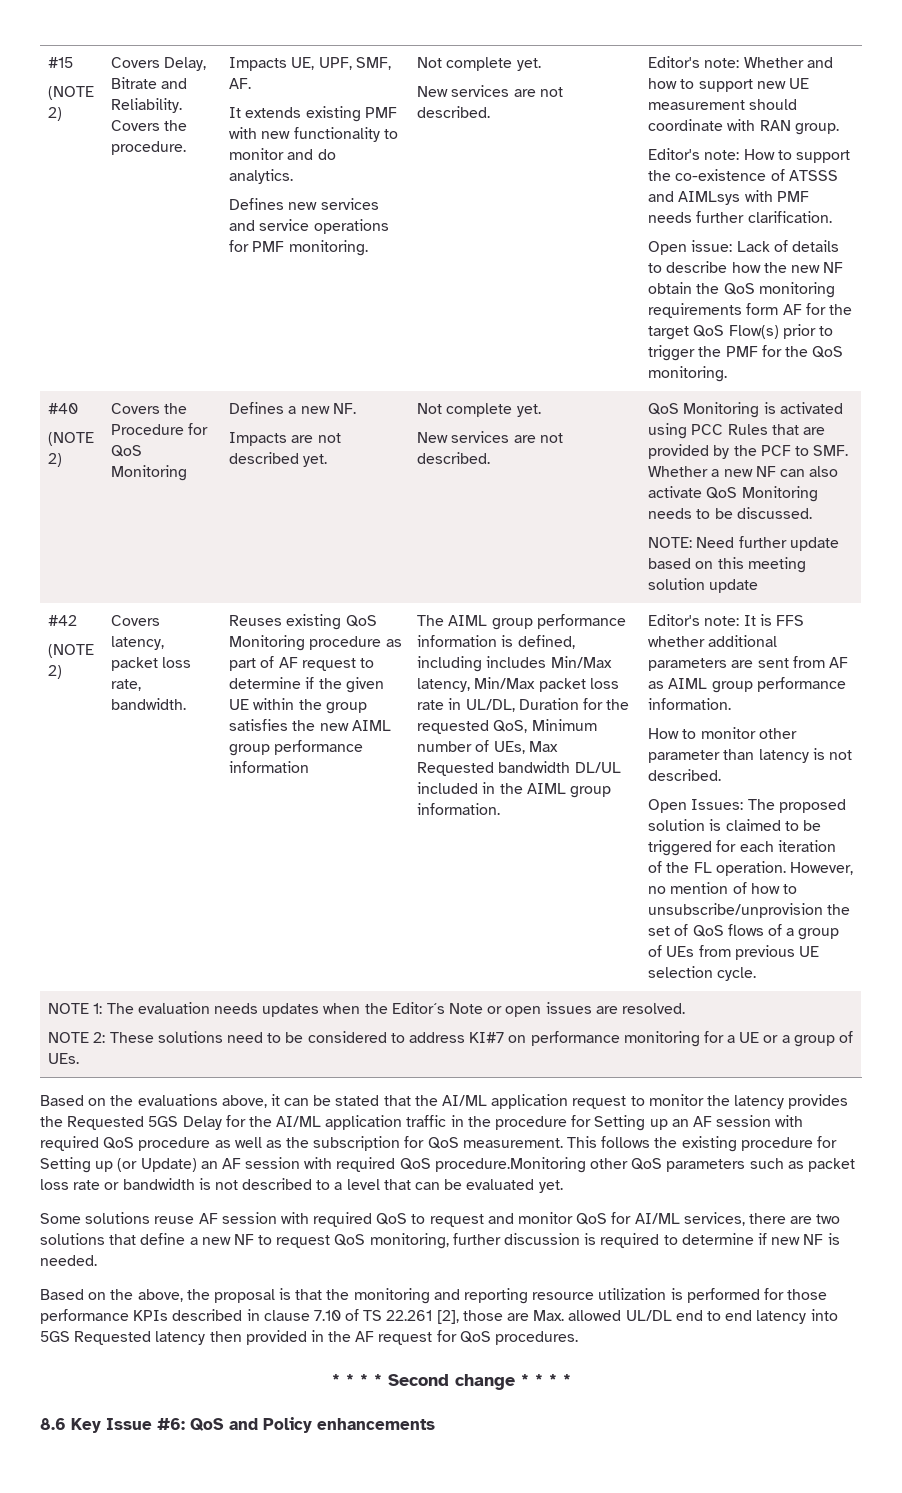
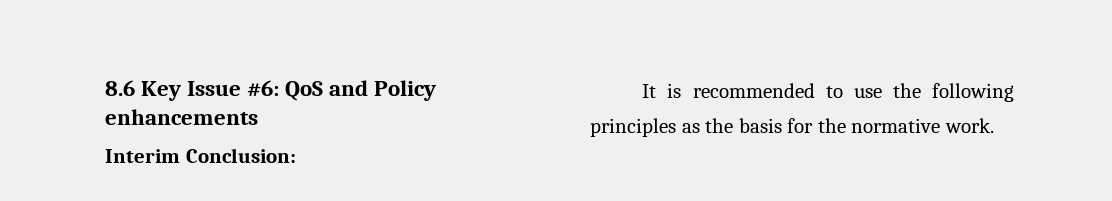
- #15
- (NOTE 2) | Covers Delay, Bitrate and Reliability. Covers the procedure. | Impacts UE, UPF, SMF, AF.
- It extends existing PMF with new functionality to monitor and do analytics.
- Defines new services and service operations for PMF monitoring. | Not complete yet.
- New services are not described. | Editor's note: Whether and how to support new UE measurement should coordinate with RAN group.
- Editor's note: How to support the co-existence of ATSSS and AIMLsys with PMF needs further clarification.
- Open issue: Lack of details to describe how the new NF obtain the QoS monitoring requirements form AF for the target QoS Flow(s) prior to trigger the PMF for the QoS monitoring.
- #40
- (NOTE 2) | Covers the Procedure for QoS Monitoring | Defines a new NF.
- Impacts are not described yet. | Not complete yet.
- New services are not described. | QoS Monitoring is activated using PCC Rules that are provided by the PCF to SMF. Whether a new NF can also activate QoS Monitoring needs to be discussed.
- NOTE: Need further update based on this meeting solution update
- #42
- (NOTE 2) | Covers latency, packet loss rate, bandwidth. | Reuses existing QoS Monitoring procedure as part of AF request to determine if the given UE within the group satisfies the new AIML group performance information | The AIML group performance information is defined, including includes Min/Max latency, Min/Max packet loss rate in UL/DL, Duration for the requested QoS, Minimum number of UEs, Max Requested bandwidth DL/UL included in the AIML group information. | Editor's note: It is FFS whether additional parameters are sent from AF as AIML group performance information.
- How to monitor other parameter than latency is not described.
- Open Issues: The proposed solution is claimed to be triggered for each iteration of the FL operation. However, no mention of how to unsubscribe/unprovision the set of QoS flows of a group of UEs from previous UE selection cycle.
- NOTE 1: The evaluation needs updates when the Editor´s Note or open issues are resolved.
- NOTE 2: These solutions need to be considered to address KI#7 on performance monitoring for a UE or a group of UEs.
- Based on the evaluations above, it can be stated that the AI/ML application request to monitor the latency provides the Requested 5GS Delay for the AI/ML application traffic in the procedure for Setting up an AF session with required QoS procedure as well as the subscription for QoS measurement. This follows the existing procedure for Setting up (or Update) an AF session with required QoS procedure.Monitoring other QoS parameters such as packet loss rate or bandwidth is not described to a level that can be evaluated yet.
- Some solutions reuse AF session with required QoS to request and monitor QoS for AI/ML services, there are two solutions that define a new NF to request QoS monitoring, further discussion is required to determine if new NF is needed.
- Based on the above, the proposal is that the monitoring and reporting resource utilization is performed for those performance KPIs described in clause 7.10 of TS 22.261 [2], those are Max. allowed UL/DL end to end latency into 5GS Requested latency then provided in the AF request for QoS procedures.
- * * * * Second change * * * *
+ Interim Conclusion:
+ It is recommended to use the following principles as the basis for the normative work.

